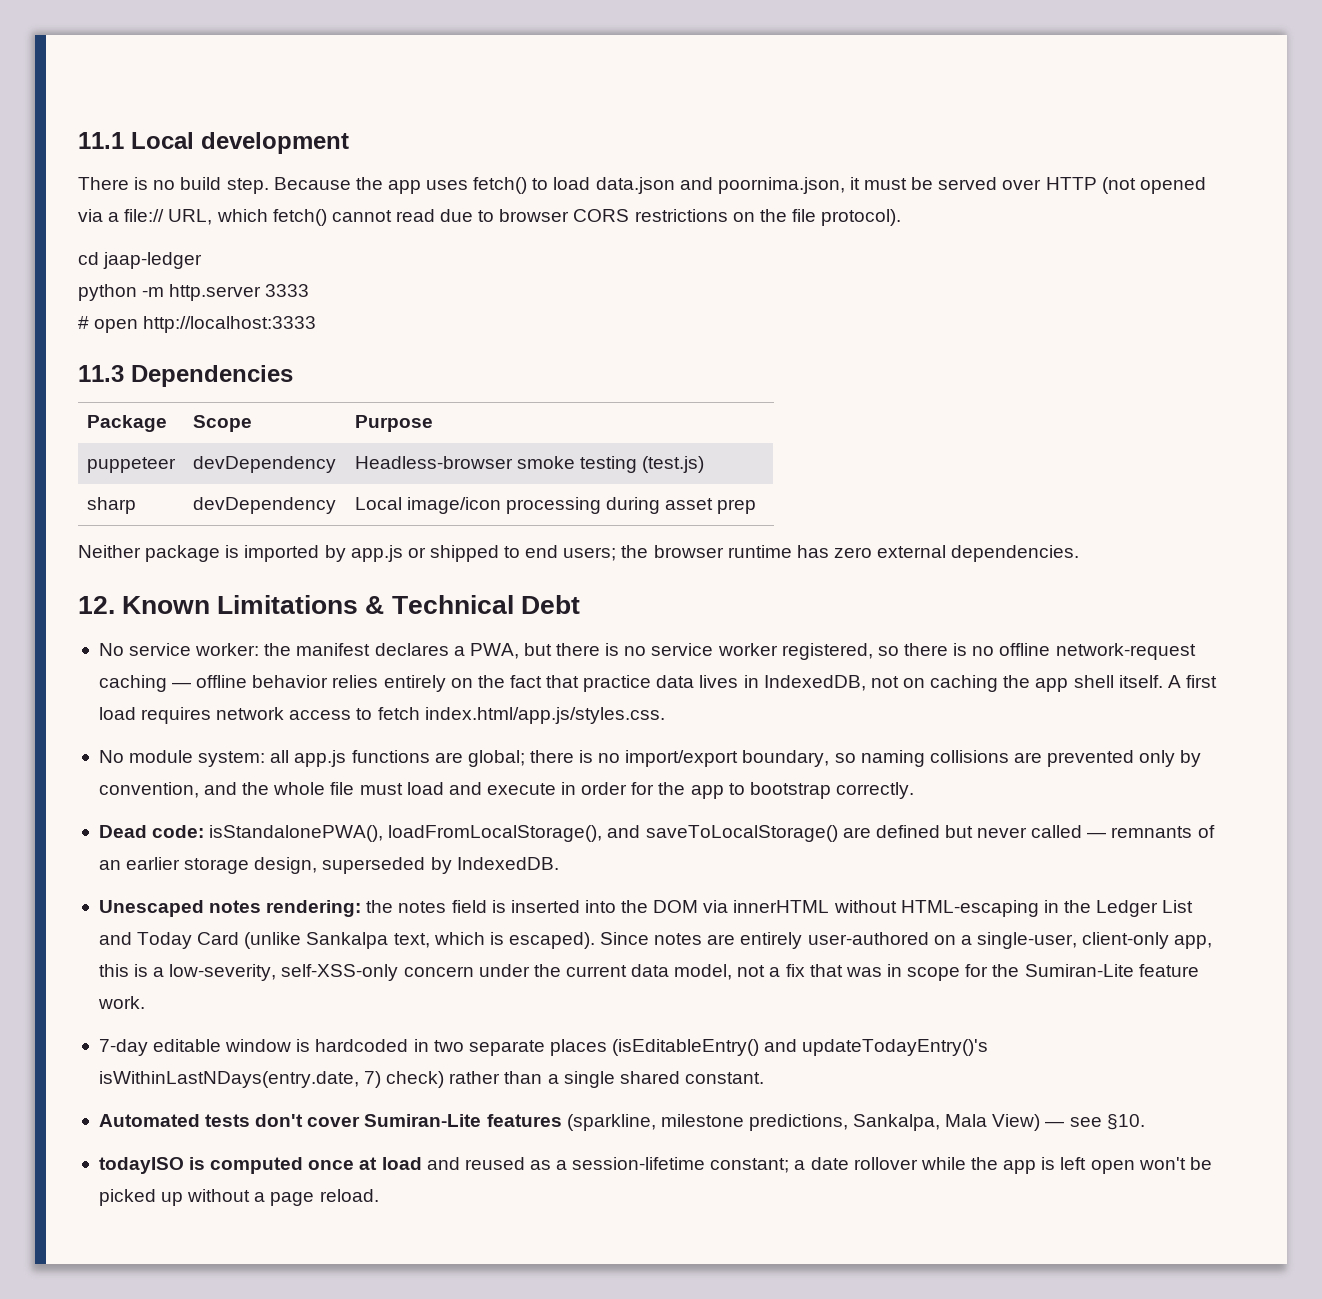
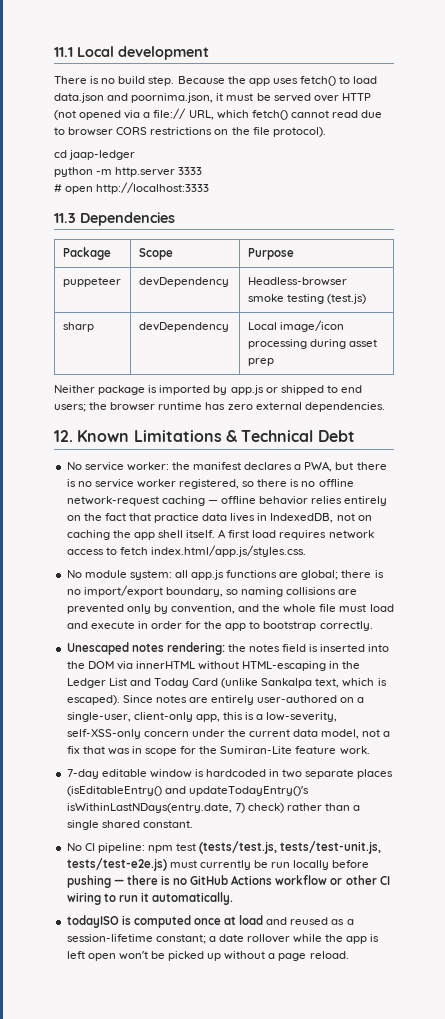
- Dead code: isStandalonePWA(), loadFromLocalStorage(), and saveToLocalStorage() are defined but never called — remnants of an earlier storage design, superseded by IndexedDB.
- Automated tests don't cover Sumiran-Lite features (sparkline, milestone predictions, Sankalpa, Mala View) — see §10.
+ No CI pipeline: npm test (tests/test.js, tests/test-unit.js, tests/test-e2e.js) must currently be run locally before pushing — there is no GitHub Actions workflow or other CI wiring to run it automatically.

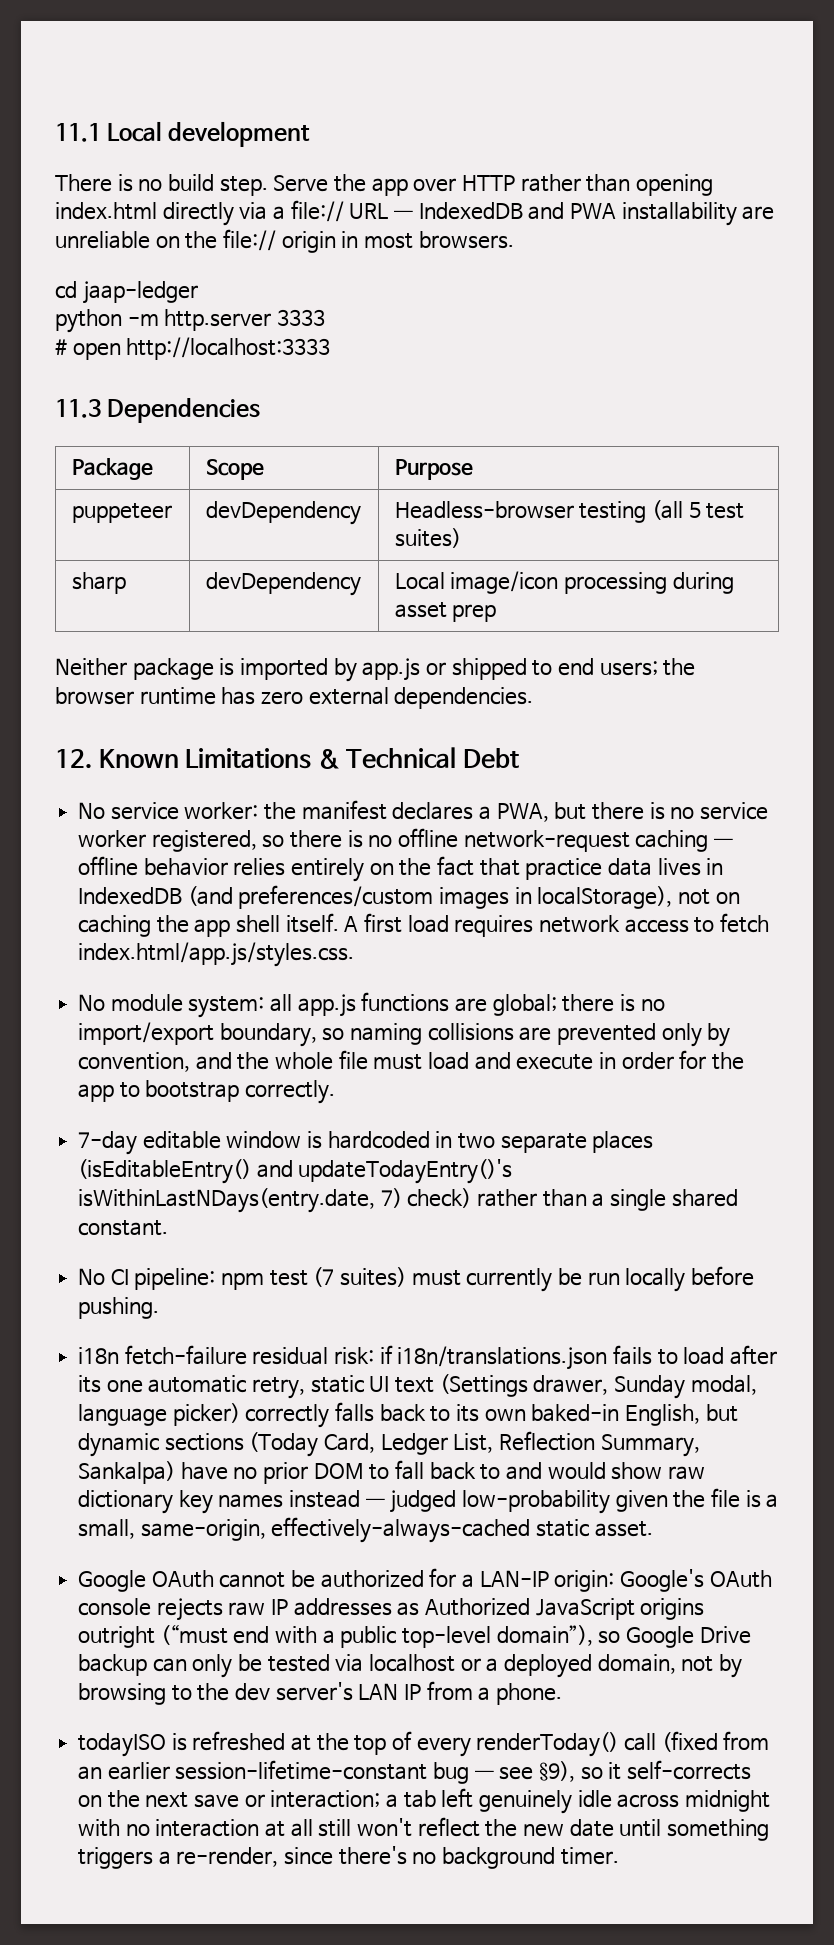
- Because the app uses fetch() to load data.json and poornima.json, it must be served over HTTP (not opened via a file:// URL, which fetch() cannot read due to browser CORS restrictions on the file protocol).
+ Serve the app over HTTP rather than opening index.html directly via a file:// URL — IndexedDB and PWA installability are unreliable on the file:// origin in most browsers.
- puppeteer | devDependency | Headless-browser smoke testing (test.js)
+ puppeteer | devDependency | Headless-browser testing (all 5 test suites)
- No service worker: the manifest declares a PWA, but there is no service worker registered, so there is no offline network-request caching — offline behavior relies entirely on the fact that practice data lives in IndexedDB, not on caching the app shell itself.
+ No service worker: the manifest declares a PWA, but there is no service worker registered, so there is no offline network-request caching — offline behavior relies entirely on the fact that practice data lives in IndexedDB (and preferences/custom images in localStorage), not on caching the app shell itself.
- Unescaped notes rendering: the notes field is inserted into the DOM via innerHTML without HTML-escaping in the Ledger List and Today Card (unlike Sankalpa text, which is escaped). Since notes are entirely user-authored on a single-user, client-only app, this is a low-severity, self-XSS-only concern under the current data model, not a fix that was in scope for the Sumiran-Lite feature work.
- No CI pipeline: npm test (tests/test.js, tests/test-unit.js, tests/test-e2e.js) must currently be run locally before pushing — there is no GitHub Actions workflow or other CI wiring to run it automatically.
- todayISO is computed once at load and reused as a session-lifetime constant; a date rollover while the app is left open won't be picked up without a page reload.
+ No CI pipeline: npm test (7 suites) must currently be run locally before pushing.
+ i18n fetch-failure residual risk: if i18n/translations.json fails to load after its one automatic retry, static UI text (Settings drawer, Sunday modal, language picker) correctly falls back to its own baked-in English, but dynamic sections (Today Card, Ledger List, Reflection Summary, Sankalpa) have no prior DOM to fall back to and would show raw dictionary key names instead — judged low-probability given the file is a small, same-origin, effectively-always-cached static asset.
+ Google OAuth cannot be authorized for a LAN-IP origin: Google's OAuth console rejects raw IP addresses as Authorized JavaScript origins outright (“must end with a public top-level domain”), so Google Drive backup can only be tested via localhost or a deployed domain, not by browsing to the dev server's LAN IP from a phone.
+ todayISO is refreshed at the top of every renderToday() call (fixed from an earlier session-lifetime-constant bug — see §9), so it self-corrects on the next save or interaction; a tab left genuinely idle across midnight with no interaction at all still won't reflect the new date until something triggers a re-render, since there's no background timer.

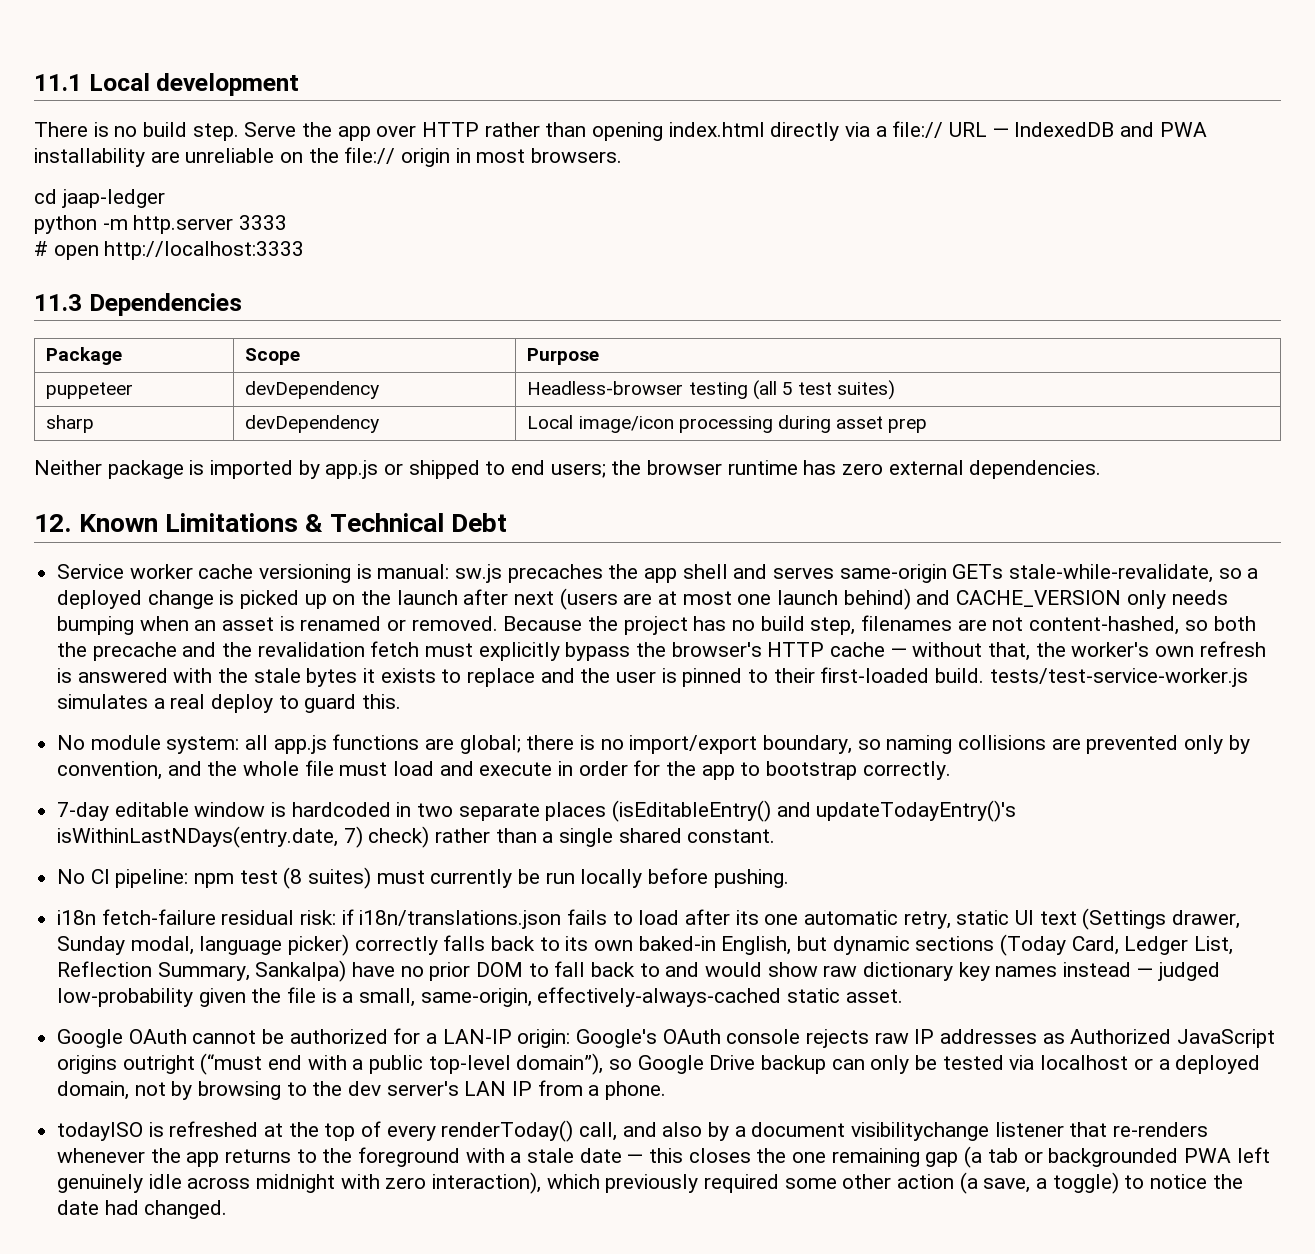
- No service worker: the manifest declares a PWA, but there is no service worker registered, so there is no offline network-request caching — offline behavior relies entirely on the fact that practice data lives in IndexedDB (and preferences/custom images in localStorage), not on caching the app shell itself. A first load requires network access to fetch index.html/app.js/styles.css.
+ Service worker cache versioning is manual: sw.js precaches the app shell and serves same-origin GETs stale-while-revalidate, so a deployed change is picked up on the launch after next (users are at most one launch behind) and CACHE_VERSION only needs bumping when an asset is renamed or removed. Because the project has no build step, filenames are not content-hashed, so both the precache and the revalidation fetch must explicitly bypass the browser's HTTP cache — without that, the worker's own refresh is answered with the stale bytes it exists to replace and the user is pinned to their first-loaded build. tests/test-service-worker.js simulates a real deploy to guard this.
- No CI pipeline: npm test (7 suites) must currently be run locally before pushing.
+ No CI pipeline: npm test (8 suites) must currently be run locally before pushing.
- todayISO is refreshed at the top of every renderToday() call (fixed from an earlier session-lifetime-constant bug — see §9), so it self-corrects on the next save or interaction; a tab left genuinely idle across midnight with no interaction at all still won't reflect the new date until something triggers a re-render, since there's no background timer.
+ todayISO is refreshed at the top of every renderToday() call, and also by a document visibilitychange listener that re-renders whenever the app returns to the foreground with a stale date — this closes the one remaining gap (a tab or backgrounded PWA left genuinely idle across midnight with zero interaction), which previously required some other action (a save, a toggle) to notice the date had changed.

